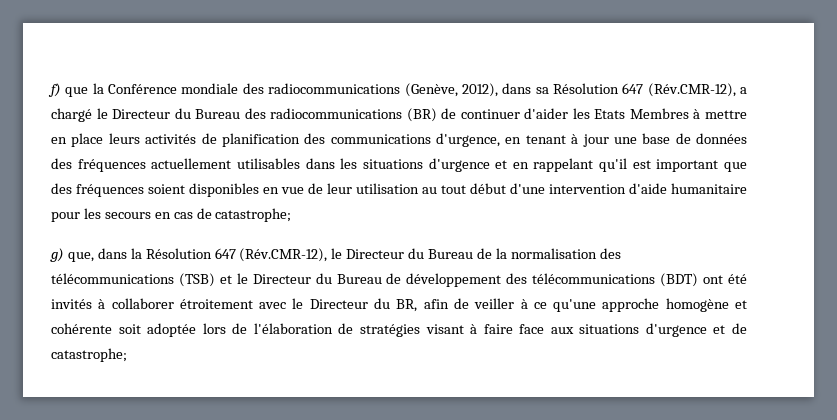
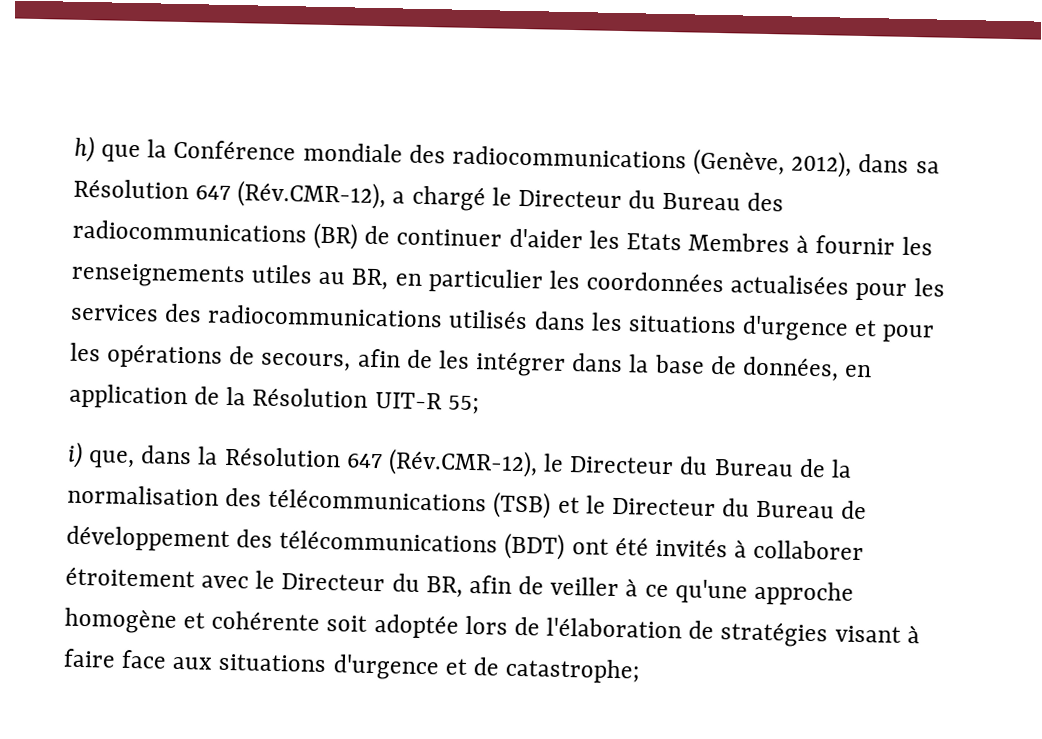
- f) que la Conférence mondiale des radiocommunications (Genève, 2012), dans sa Résolution 647 (Rév.CMR-12), a chargé le Directeur du Bureau des radiocommunications (BR) de continuer d'aider les Etats Membres à mettre en place leurs activités de planification des communications d'urgence, en tenant à jour une base de données des fréquences actuellement utilisables dans les situations d'urgence et en rappelant qu'il est important que des fréquences soient disponibles en vue de leur utilisation au tout début d'une intervention d'aide humanitaire pour les secours en cas de catastrophe;
- g) que, dans la Résolution 647 (Rév.CMR-12), le Directeur du Bureau de la normalisation des télécommunications (TSB) et le Directeur du Bureau de développement des télécommunications (BDT) ont été invités à collaborer étroitement avec le Directeur du BR, afin de veiller à ce qu'une approche homogène et cohérente soit adoptée lors de l'élaboration de stratégies visant à faire face aux situations d'urgence et de catastrophe;
+ h) que la Conférence mondiale des radiocommunications (Genève, 2012), dans sa Résolution 647 (Rév.CMR-12), a chargé le Directeur du Bureau des radiocommunications (BR) de continuer d'aider les Etats Membres à fournir les renseignements utiles au BR, en particulier les coordonnées actualisées pour les services des radiocommunications utilisés dans les situations d'urgence et pour les opérations de secours, afin de les intégrer dans la base de données, en application de la Résolution UIT-R 55;
+ i) que, dans la Résolution 647 (Rév.CMR-12), le Directeur du Bureau de la normalisation des télécommunications (TSB) et le Directeur du Bureau de développement des télécommunications (BDT) ont été invités à collaborer étroitement avec le Directeur du BR, afin de veiller à ce qu'une approche homogène et cohérente soit adoptée lors de l'élaboration de stratégies visant à faire face aux situations d'urgence et de catastrophe;

